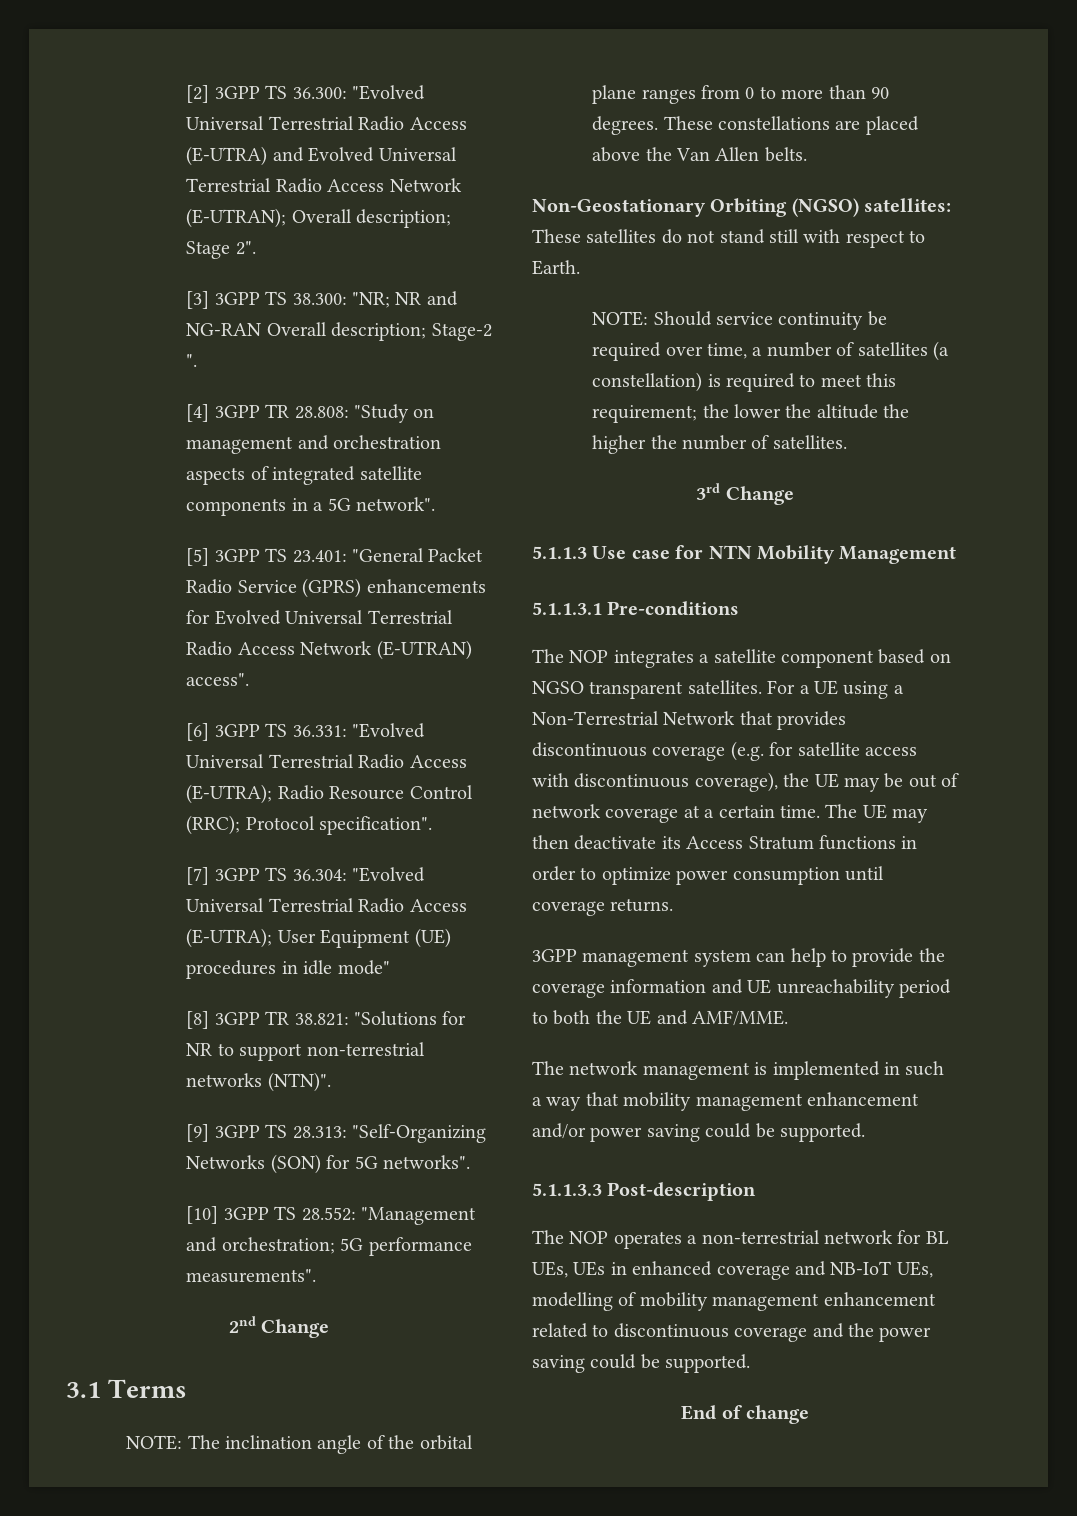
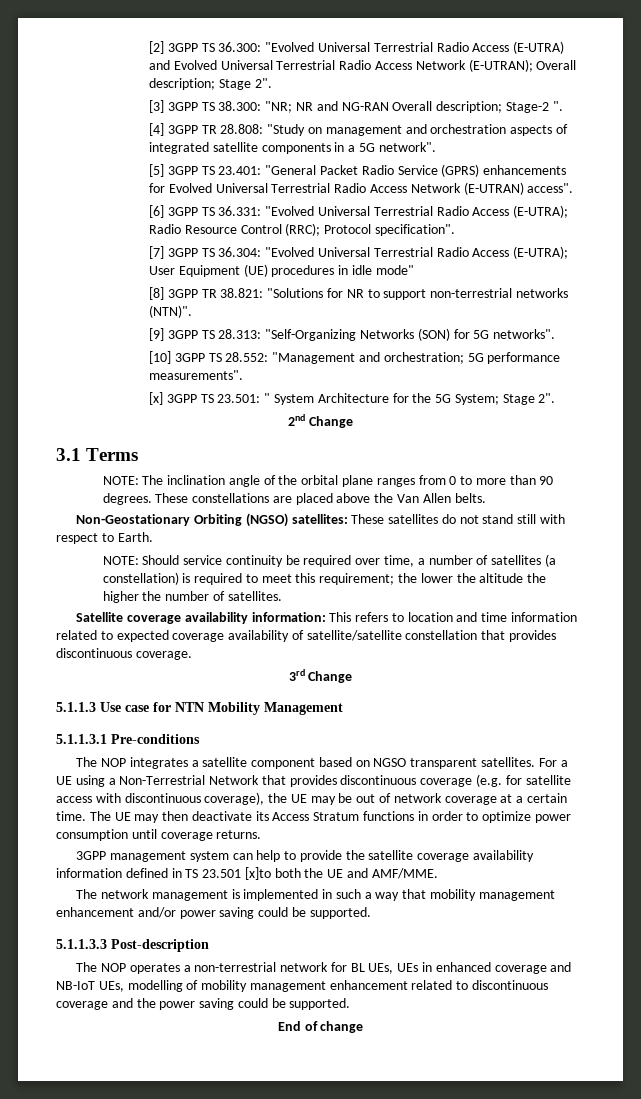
+ [x] 3GPP TS 23.501: " System Architecture for the 5G System; Stage 2".
+ Satellite coverage availability information: This refers to location and time information related to expected coverage availability of satellite/satellite constellation that provides discontinuous coverage.
- 3GPP management system can help to provide the coverage information and UE unreachability period to both the UE and AMF/MME.
+ 3GPP management system can help to provide the satellite coverage availability information defined in TS 23.501 [x]to both the UE and AMF/MME.

